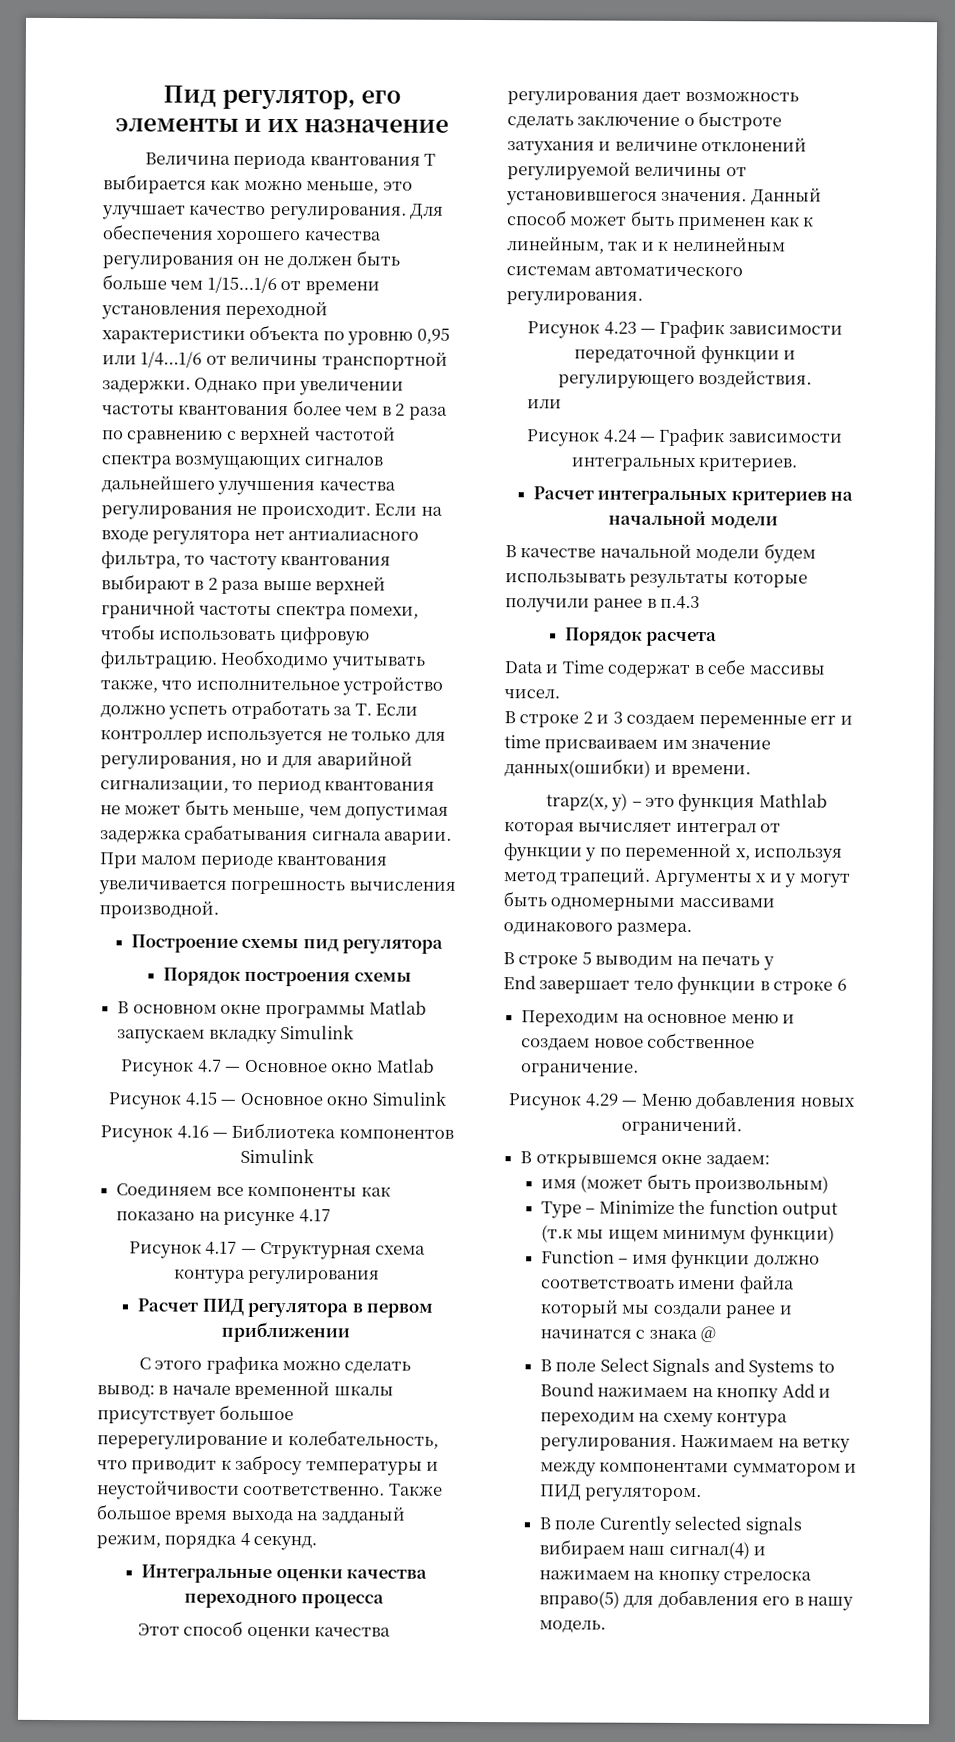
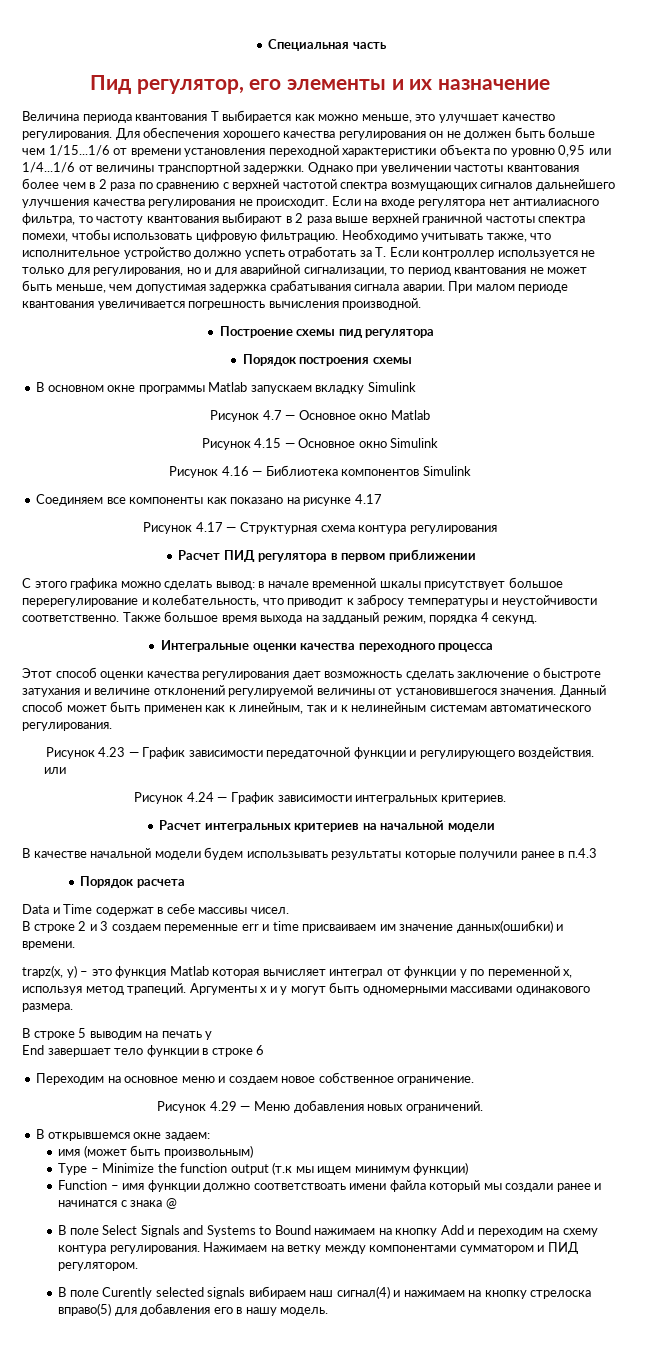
+ Специальная часть
- trapz(x, y) – это функция Mathlab которая вычисляет интеграл от функции y по переменной x, используя метод трапеций.
+ trapz(x, y) – это функция Matlab которая вычисляет интеграл от функции y по переменной x, используя метод трапеций.

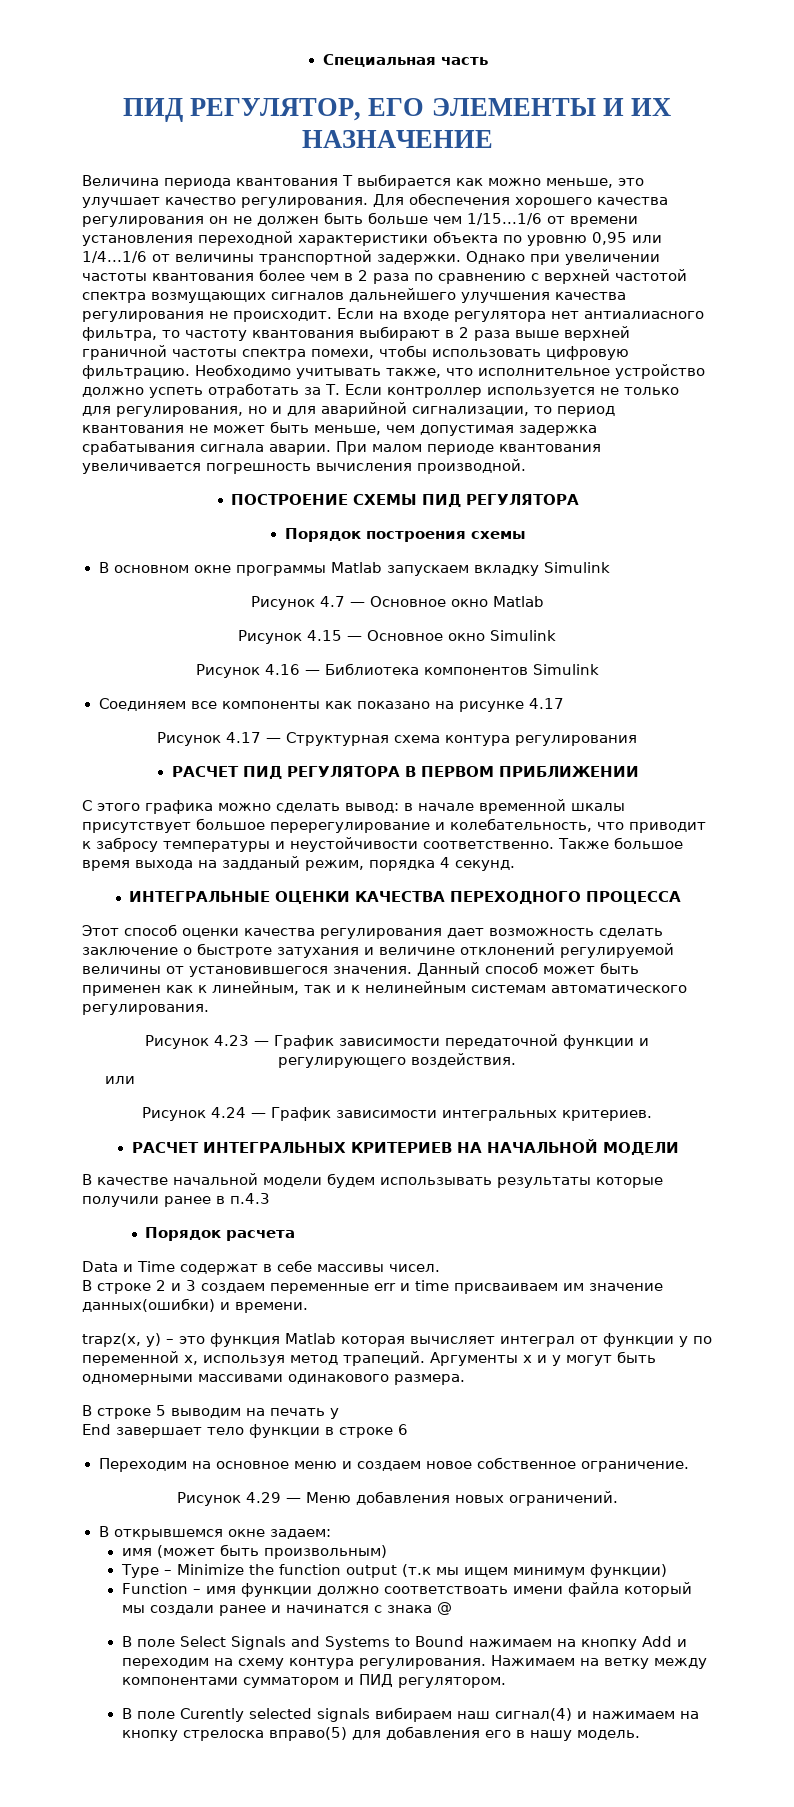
- Пид регулятор, его элементы и их назначение
+ ПИД РЕГУЛЯТОР, ЕГО ЭЛЕМЕНТЫ И ИХ НАЗНАЧЕНИЕ
- Построение схемы пид регулятора
+ ПОСТРОЕНИЕ СХЕМЫ ПИД РЕГУЛЯТОРА
- Расчет ПИД регулятора в первом приближении
+ РАСЧЕТ ПИД РЕГУЛЯТОРА В ПЕРВОМ ПРИБЛИЖЕНИИ
- Интегральные оценки качества переходного процесса
+ ИНТЕГРАЛЬНЫЕ ОЦЕНКИ КАЧЕСТВА ПЕРЕХОДНОГО ПРОЦЕССА
- Расчет интегральных критериев на начальной модели
+ РАСЧЕТ ИНТЕГРАЛЬНЫХ КРИТЕРИЕВ НА НАЧАЛЬНОЙ МОДЕЛИ

